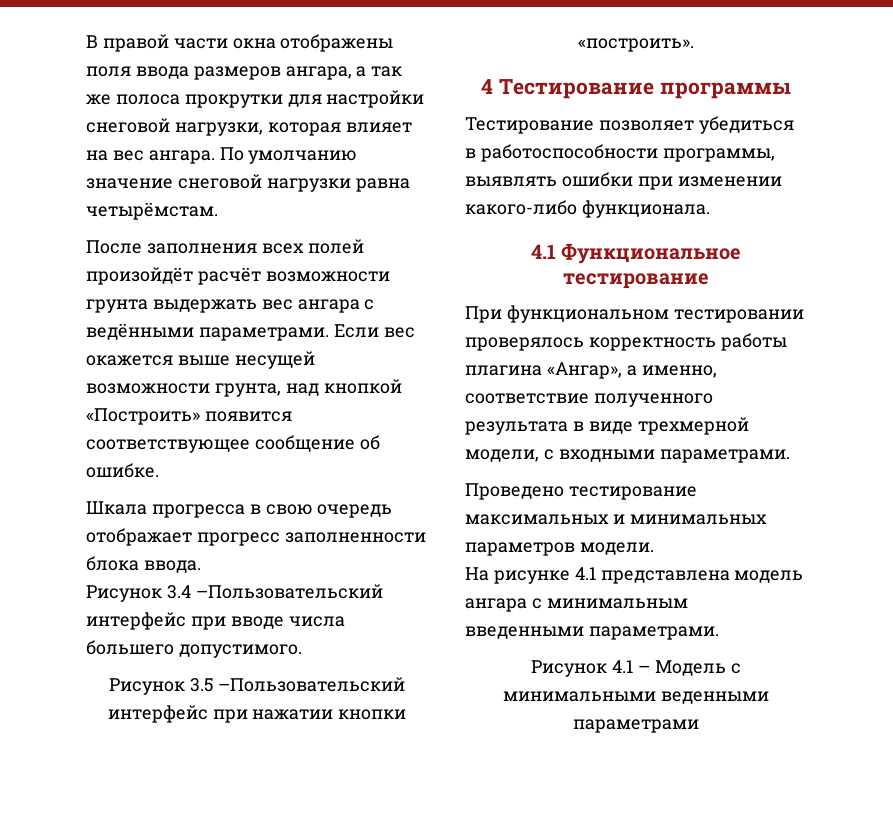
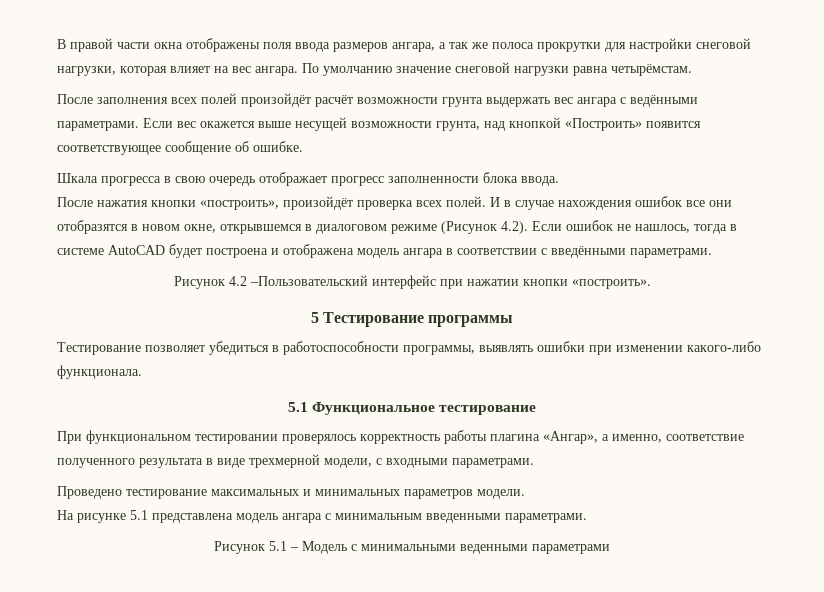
- Рисунок 3.4 –Пользовательский интерфейс при вводе числа большего допустимого.
- Рисунок 3.5 –Пользовательский интерфейс при нажатии кнопки «построить».
+ После нажатия кнопки «построить», произойдёт проверка всех полей. И в случае нахождения ошибок все они отобразятся в новом окне, открывшемся в диалоговом режиме (Рисунок 4.2). Если ошибок не нашлось, тогда в системе AutoCAD будет построена и отображена модель ангара в соответствии с введёнными параметрами.
+ Рисунок 4.2 –Пользовательский интерфейс при нажатии кнопки «построить».
- 4 Тестирование программы
+ 5 Тестирование программы
- 4.1 Функциональное тестирование
+ 5.1 Функциональное тестирование
- На рисунке 4.1 представлена модель ангара с минимальным введенными параметрами.
+ На рисунке 5.1 представлена модель ангара с минимальным введенными параметрами.
- Рисунок 4.1 – Модель с минимальными веденными параметрами
+ Рисунок 5.1 – Модель с минимальными веденными параметрами

